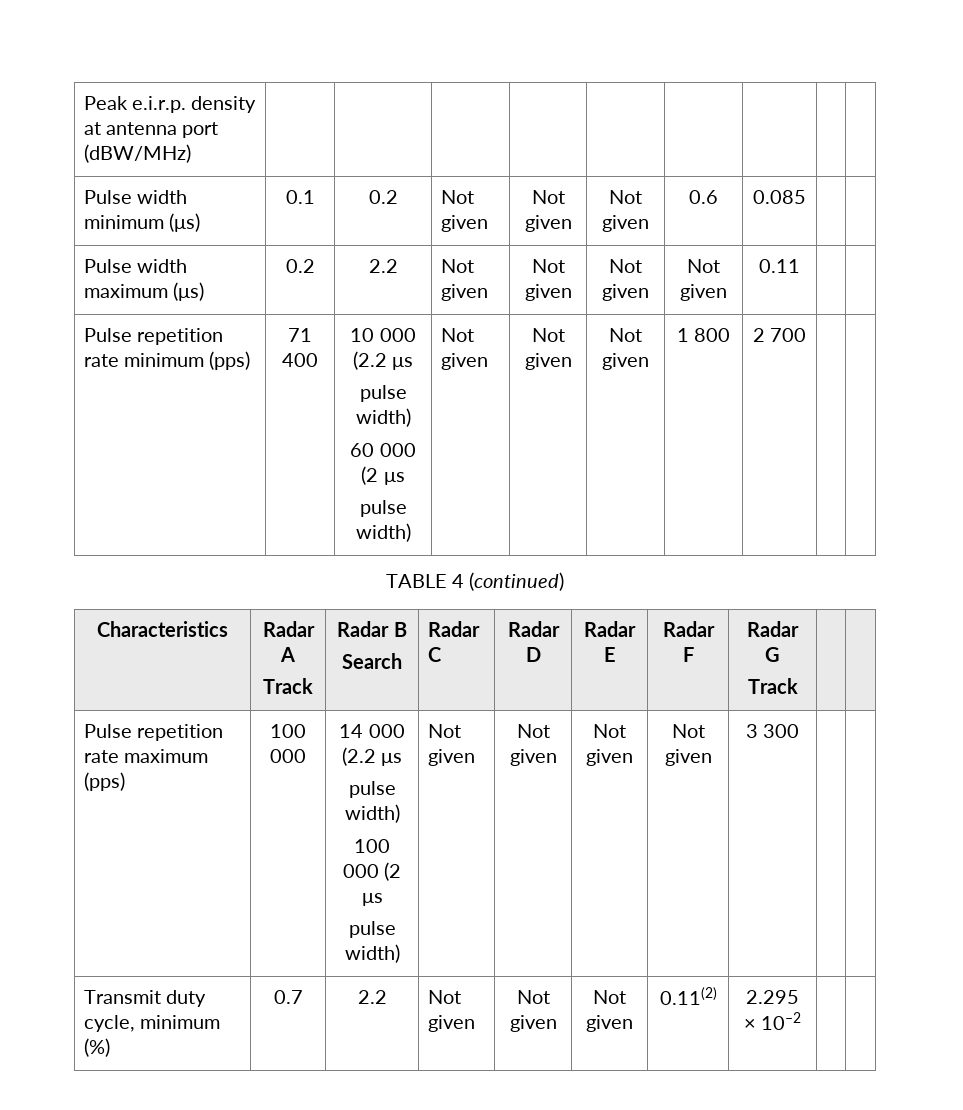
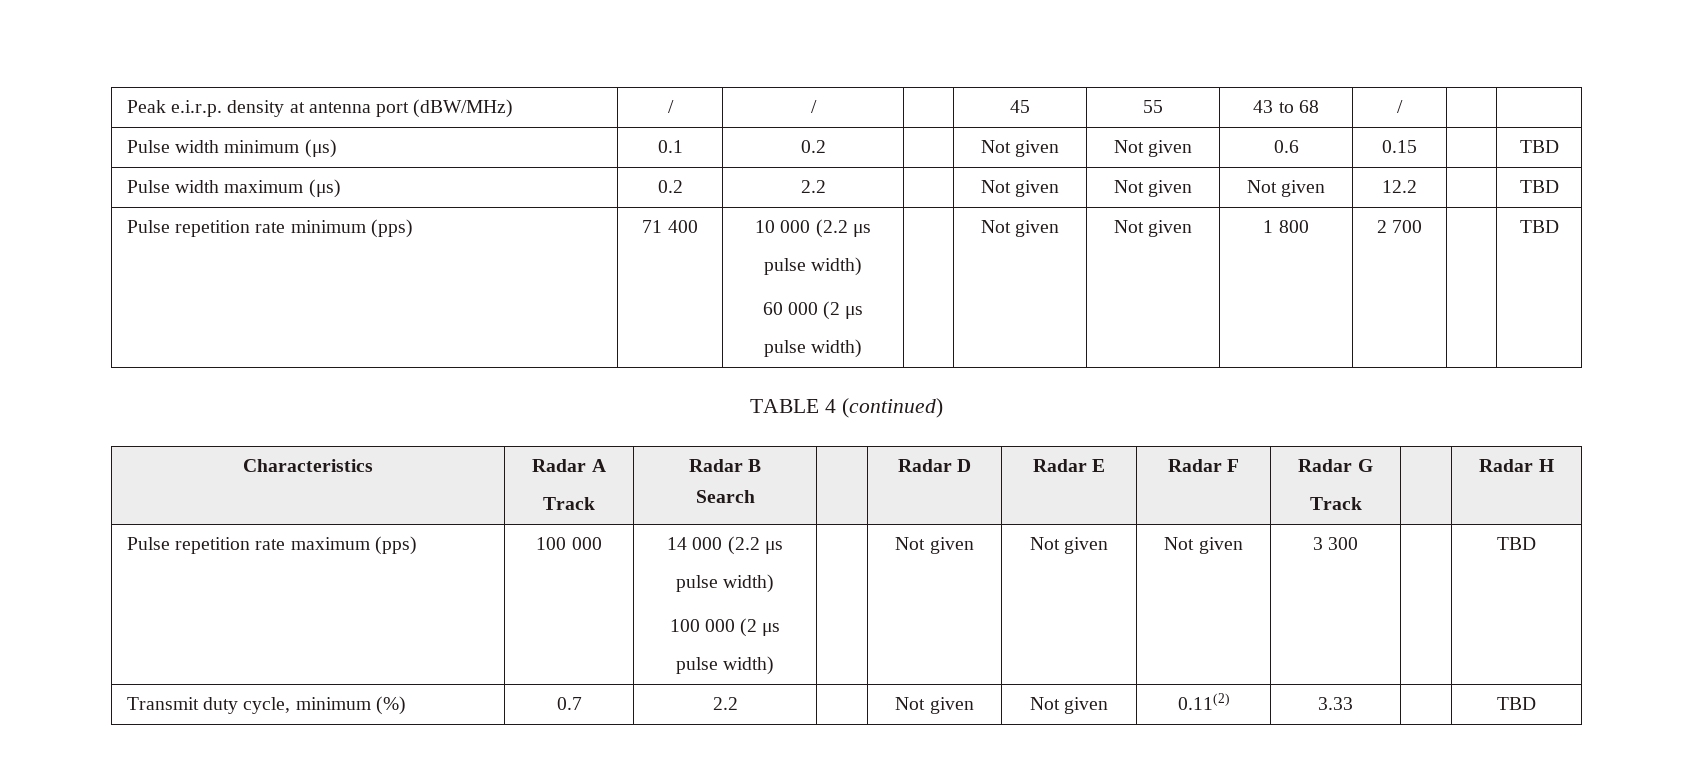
- Peak e.i.r.p. density at antenna port (dBW/MHz) | | | | | | | | |
+ Peak e.i.r.p. density at antenna port (dBW/MHz) | / | / | | 45 | 55 | 43 to 68 | / | |
- Pulse width minimum (μs) | 0.1 | 0.2 | Not given | Not given | Not given | 0.6 | 0.085 | |
+ Pulse width minimum (μs) | 0.1 | 0.2 | | Not given | Not given | 0.6 | 0.15 | | TBD
- Pulse width maximum (μs) | 0.2 | 2.2 | Not given | Not given | Not given | Not given | 0.11 | |
+ Pulse width maximum (μs) | 0.2 | 2.2 | | Not given | Not given | Not given | 12.2 | | TBD
  Pulse repetition rate minimum (pps) | 71 400 | 10 000 (2.2 μs
  pulse width)
  60 000 (2 μs
- pulse width) | Not given | Not given | Not given | 1 800 | 2 700 | |
+ pulse width) | | Not given | Not given | 1 800 | 2 700 | | TBD
  Characteristics | Radar A
  Track | Radar B
- Search | Radar C | Radar D | Radar E | Radar F | Radar G
- Track | |
+ Search | | Radar D | Radar E | Radar F | Radar G
+ Track | | Radar H
  Pulse repetition rate maximum (pps) | 100 000 | 14 000 (2.2 μs
  pulse width)
  100 000 (2 μs
- pulse width) | Not given | Not given | Not given | Not given | 3 300 | |
+ pulse width) | | Not given | Not given | Not given | 3 300 | | TBD
- Transmit duty cycle, minimum (%) | 0.7 | 2.2 | Not given | Not given | Not given | 0.11(2) | 2.295 × 10–2 | |
+ Transmit duty cycle, minimum (%) | 0.7 | 2.2 | | Not given | Not given | 0.11(2) | 3.33 | | TBD

